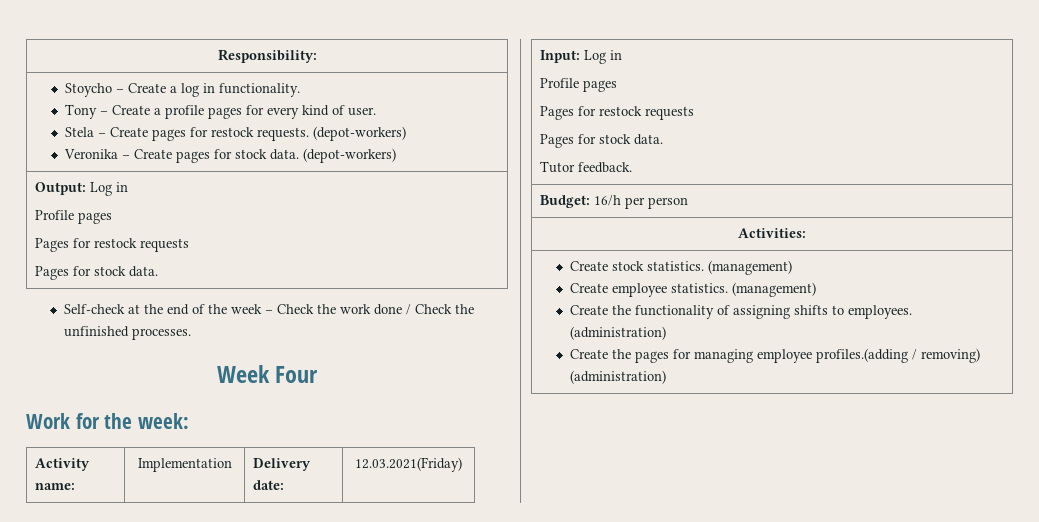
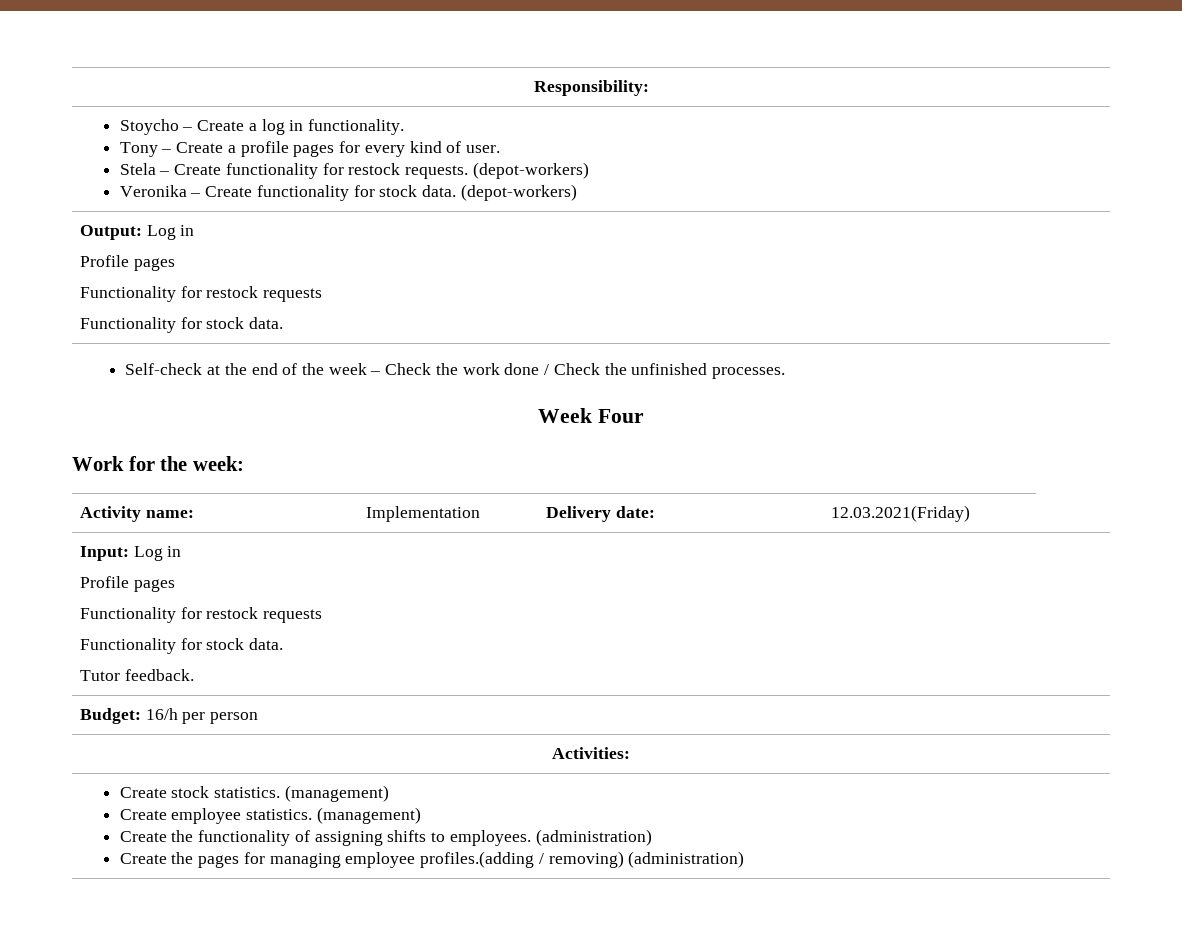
  Stoycho – Create a log in functionality.
  Tony – Create a profile pages for every kind of user.
- Stela – Create pages for restock requests. (depot-workers)
- Veronika – Create pages for stock data. (depot-workers)
+ Stela – Create functionality for restock requests. (depot-workers)
+ Veronika – Create functionality for stock data. (depot-workers)
  Output: Log in
  Profile pages
- Pages for restock requests
- Pages for stock data.
+ Functionality for restock requests
+ Functionality for stock data.
  Input: Log in
  Profile pages
- Pages for restock requests
- Pages for stock data.
+ Functionality for restock requests
+ Functionality for stock data.

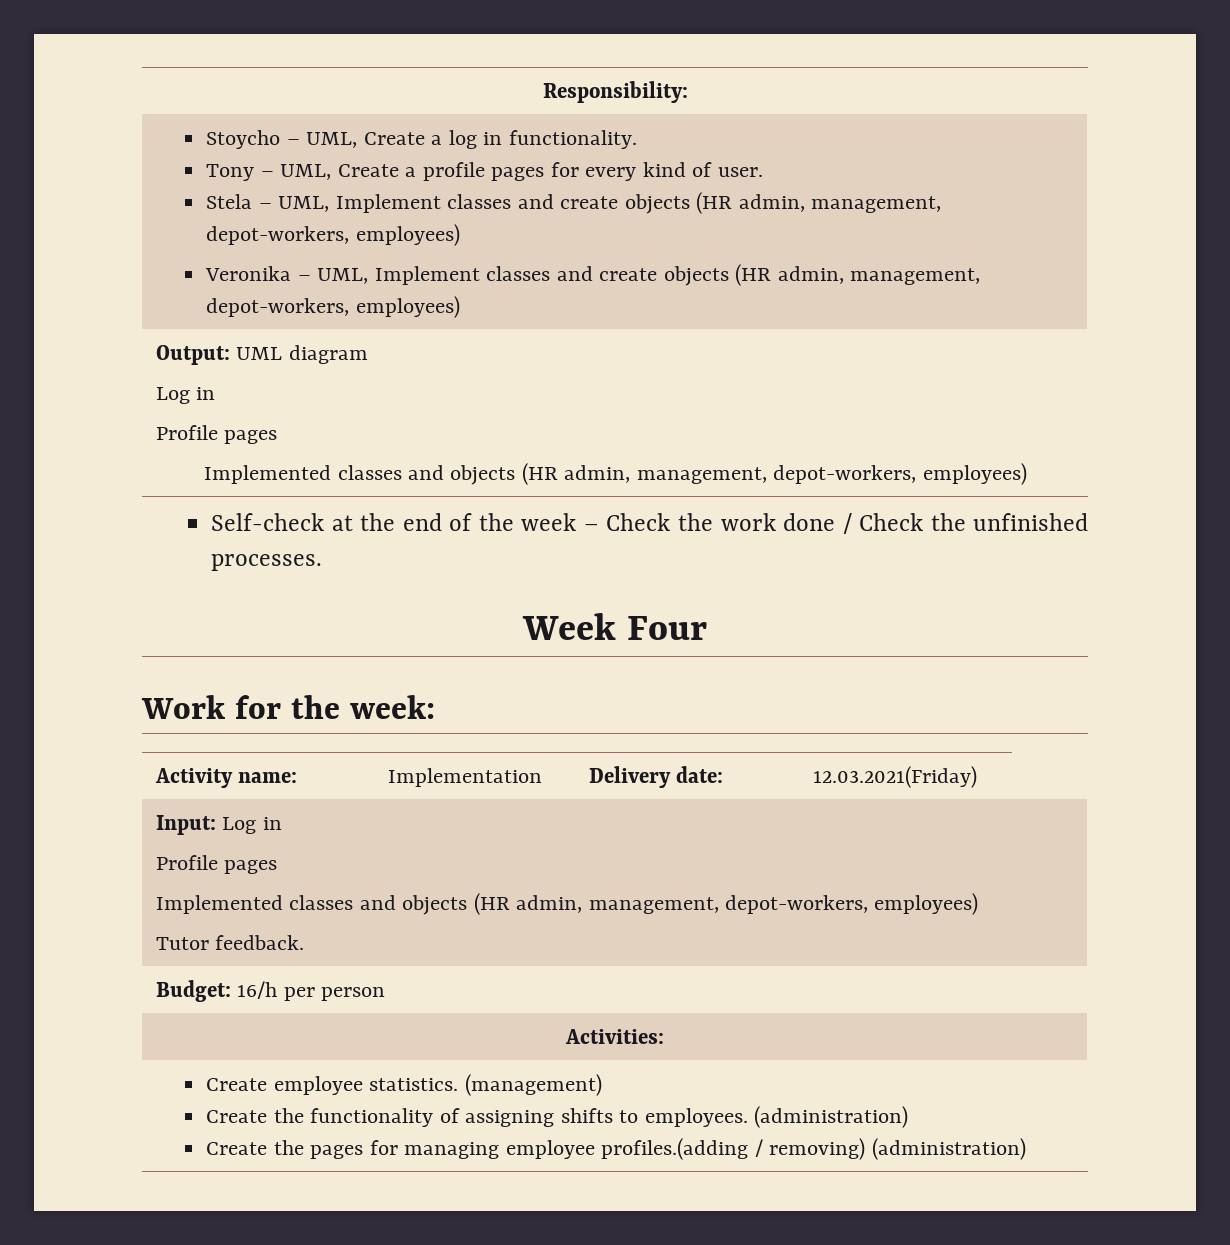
- Stoycho – Create a log in functionality.
+ Stoycho – UML, Create a log in functionality.
- Tony – Create a profile pages for every kind of user.
+ Tony – UML, Create a profile pages for every kind of user.
- Stela – Create functionality for restock requests. (depot-workers)
- Veronika – Create functionality for stock data. (depot-workers)
+ Stela – UML, Implement classes and create objects (HR admin, management, depot-workers, employees)
+ Veronika – UML, Implement classes and create objects (HR admin, management, depot-workers, employees)
- Output: Log in
+ Output: UML diagram
+ Log in
  Profile pages
- Functionality for restock requests
- Functionality for stock data.
+ Implemented classes and objects (HR admin, management, depot-workers, employees)
  Input: Log in
  Profile pages
- Functionality for restock requests
- Functionality for stock data.
+ Implemented classes and objects (HR admin, management, depot-workers, employees)
- Create stock statistics. (management)

